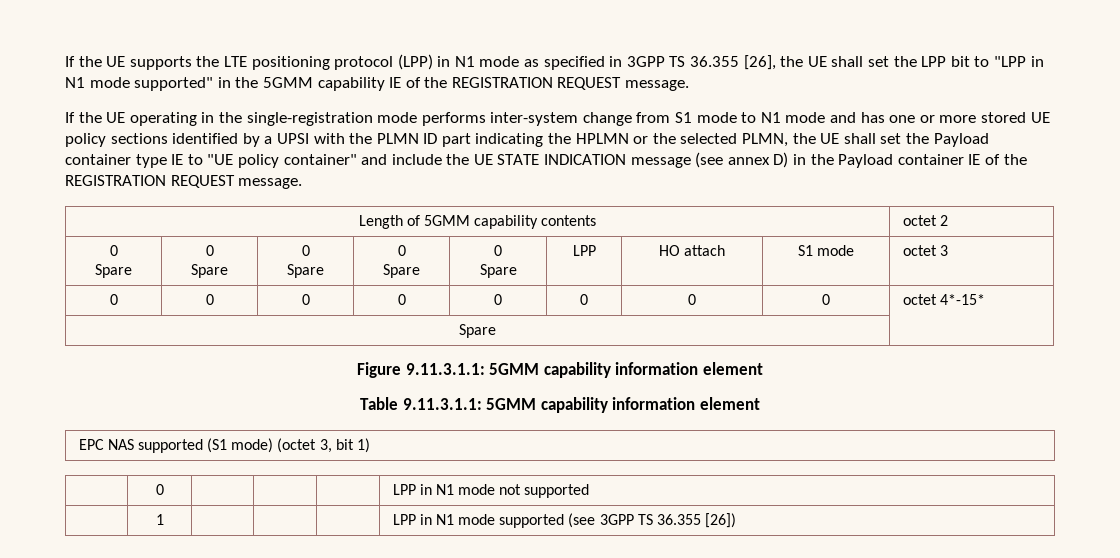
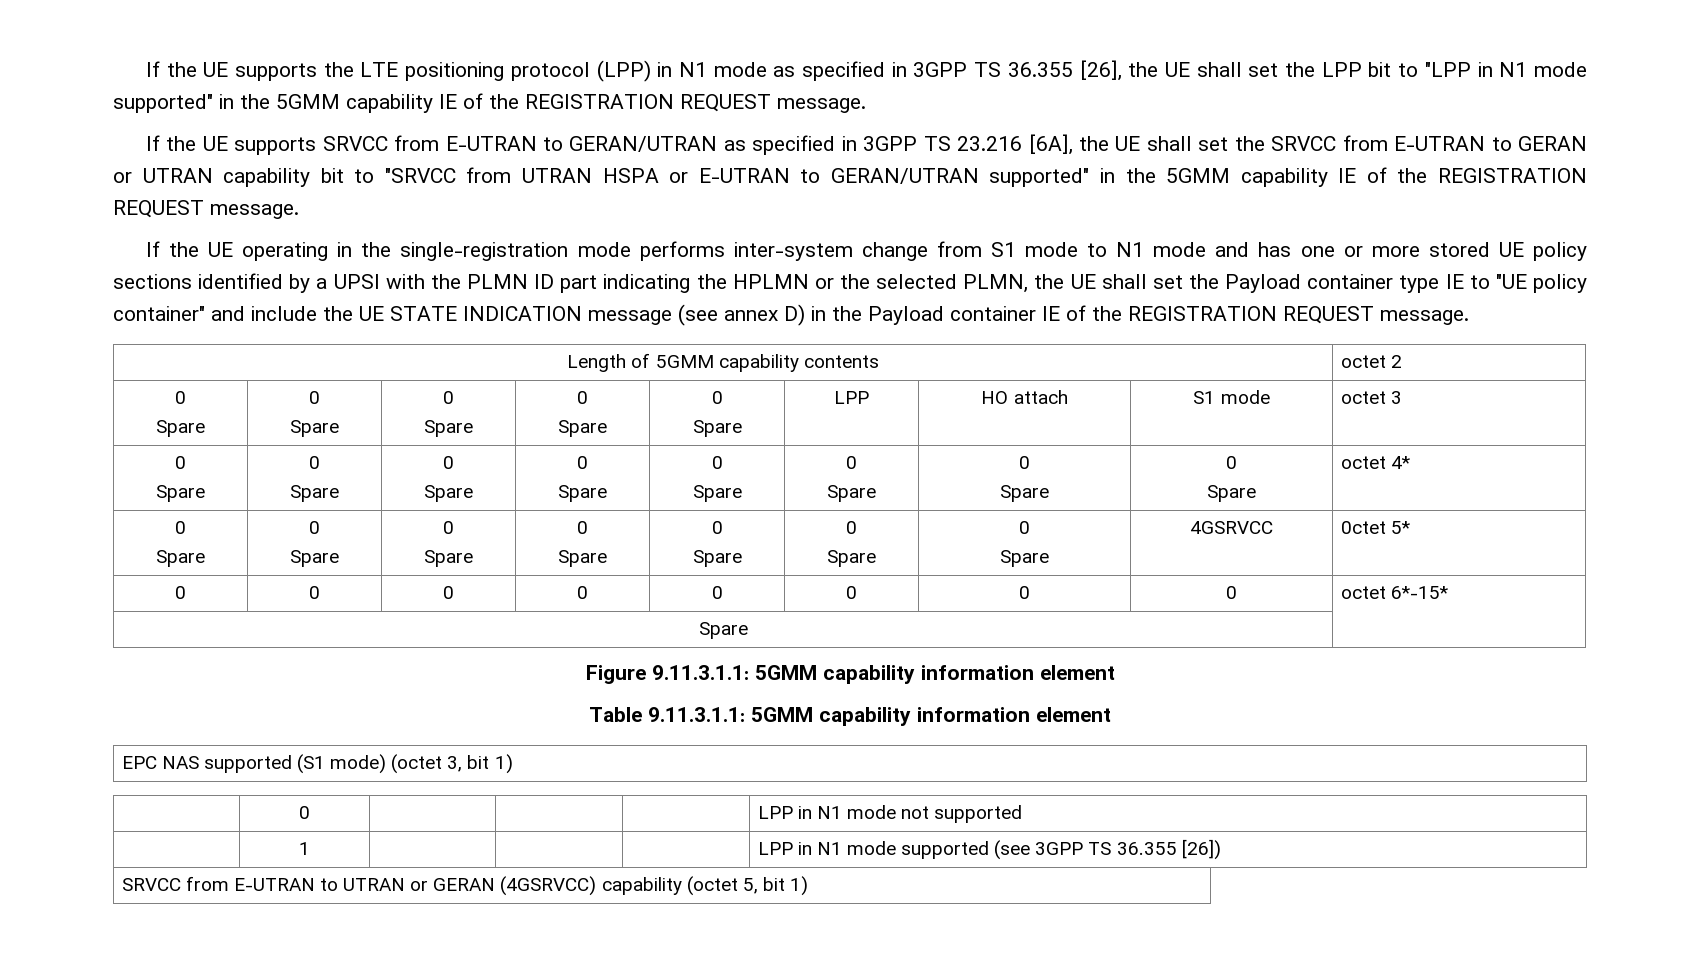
+ If the UE supports SRVCC from E-UTRAN to GERAN/UTRAN as specified in 3GPP TS 23.216 [6A], the UE shall set the SRVCC from E-UTRAN to GERAN or UTRAN capability bit to "SRVCC from UTRAN HSPA or E-UTRAN to GERAN/UTRAN supported" in the 5GMM capability IE of the REGISTRATION REQUEST message.
  Length of 5GMM capability contents | octet 2
  0
  Spare | 0
  Spare | 0
  Spare | 0
  Spare | 0
  Spare | LPP | HO attach | S1 mode | octet 3
- 0 | 0 | 0 | 0 | 0 | 0 | 0 | 0 | octet 4*-15*
+ 0
+ Spare | 0
+ Spare | 0
+ Spare | 0
+ Spare | 0
+ Spare | 0
+ Spare | 0
+ Spare | 0
+ Spare | octet 4*
+ 0
+ Spare | 0
+ Spare | 0
+ Spare | 0
+ Spare | 0
+ Spare | 0
+ Spare | 0
+ Spare | 4GSRVCC | 0ctet 5*
+ 0 | 0 | 0 | 0 | 0 | 0 | 0 | 0 | octet 6*-15*
+ SRVCC from E-UTRAN to UTRAN or GERAN (4GSRVCC) capability (octet 5, bit 1)

